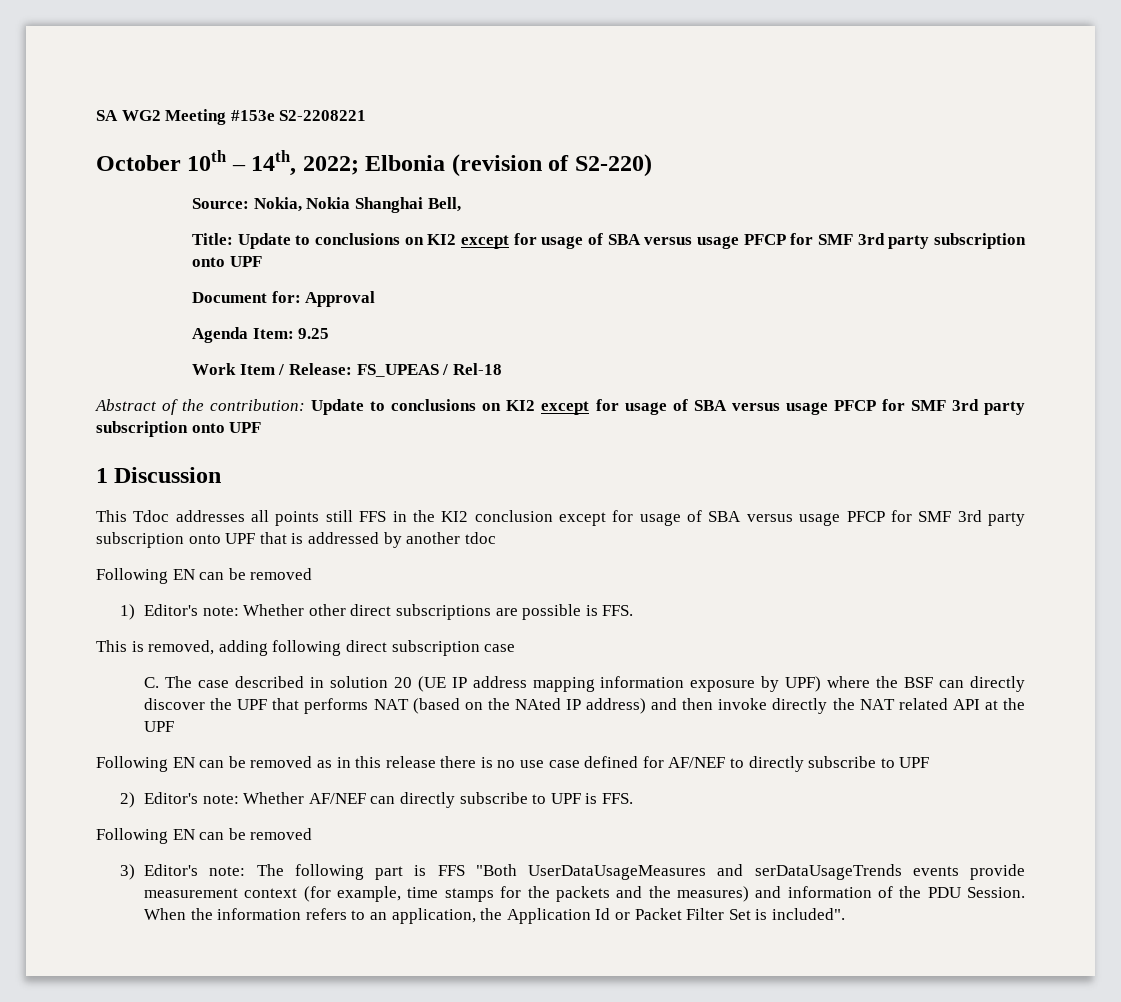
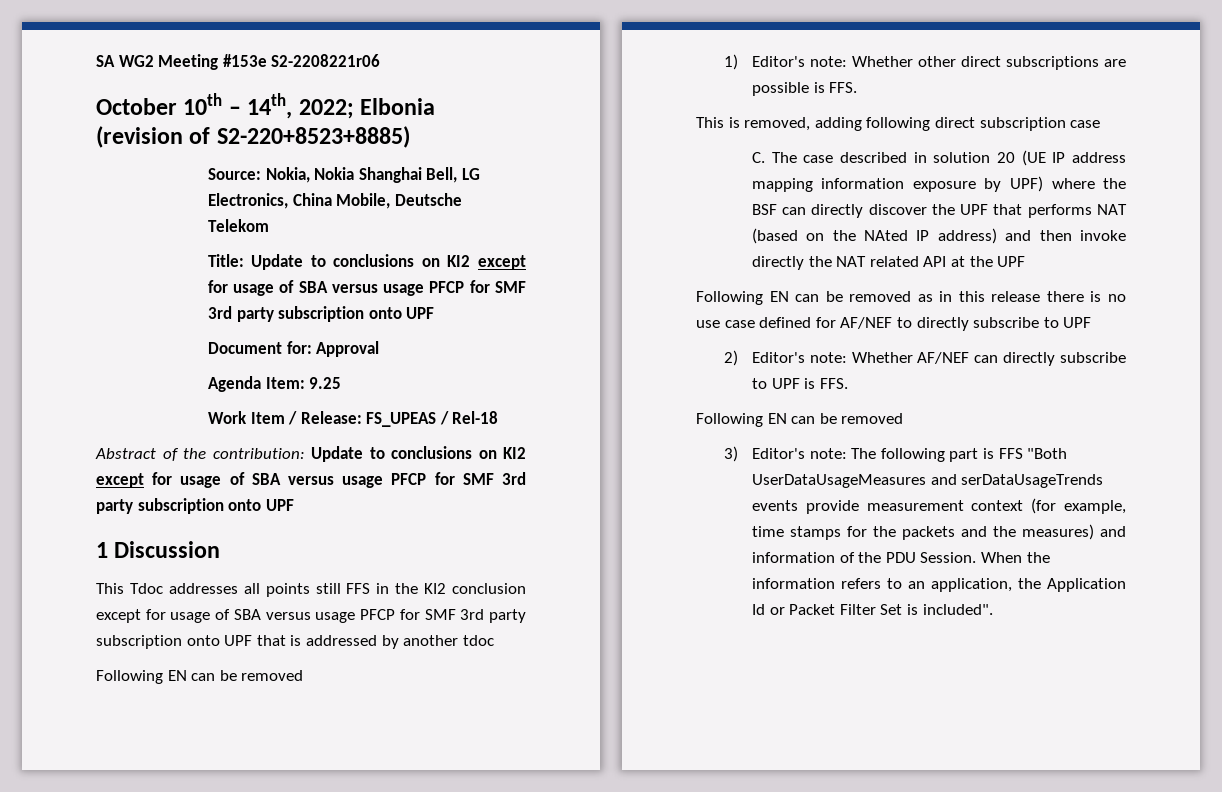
- SA WG2 Meeting #153e S2-2208221
+ SA WG2 Meeting #153e S2-2208221r06
- October 10th – 14th, 2022; Elbonia (revision of S2-220)
+ October 10th – 14th, 2022; Elbonia (revision of S2-220+8523+8885)
- Source: Nokia, Nokia Shanghai Bell,
+ Source: Nokia, Nokia Shanghai Bell, LG Electronics, China Mobile, Deutsche Telekom

